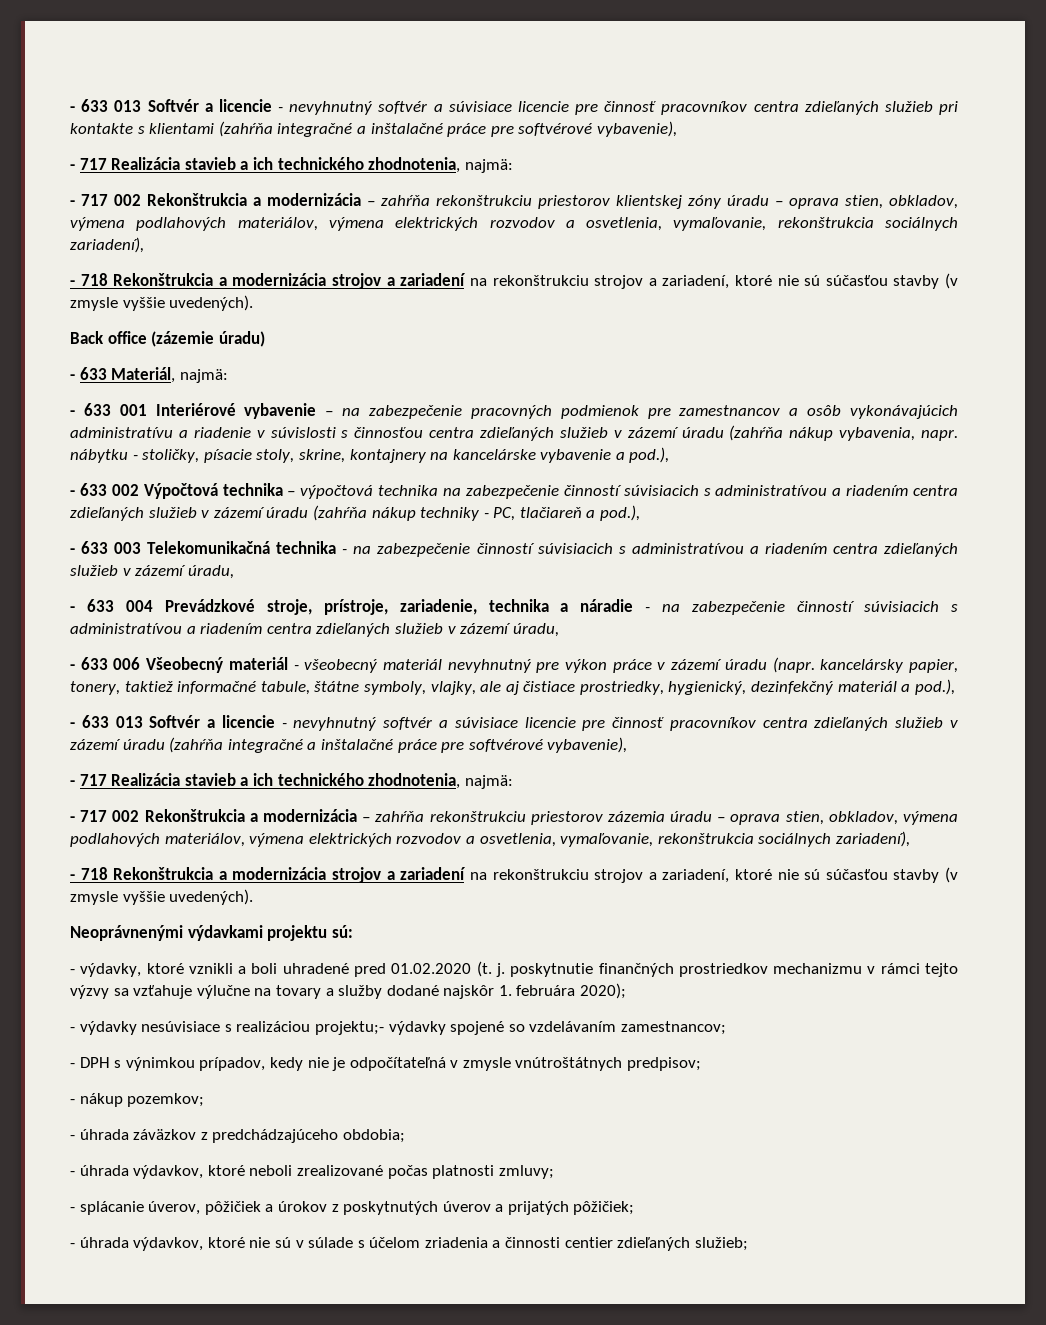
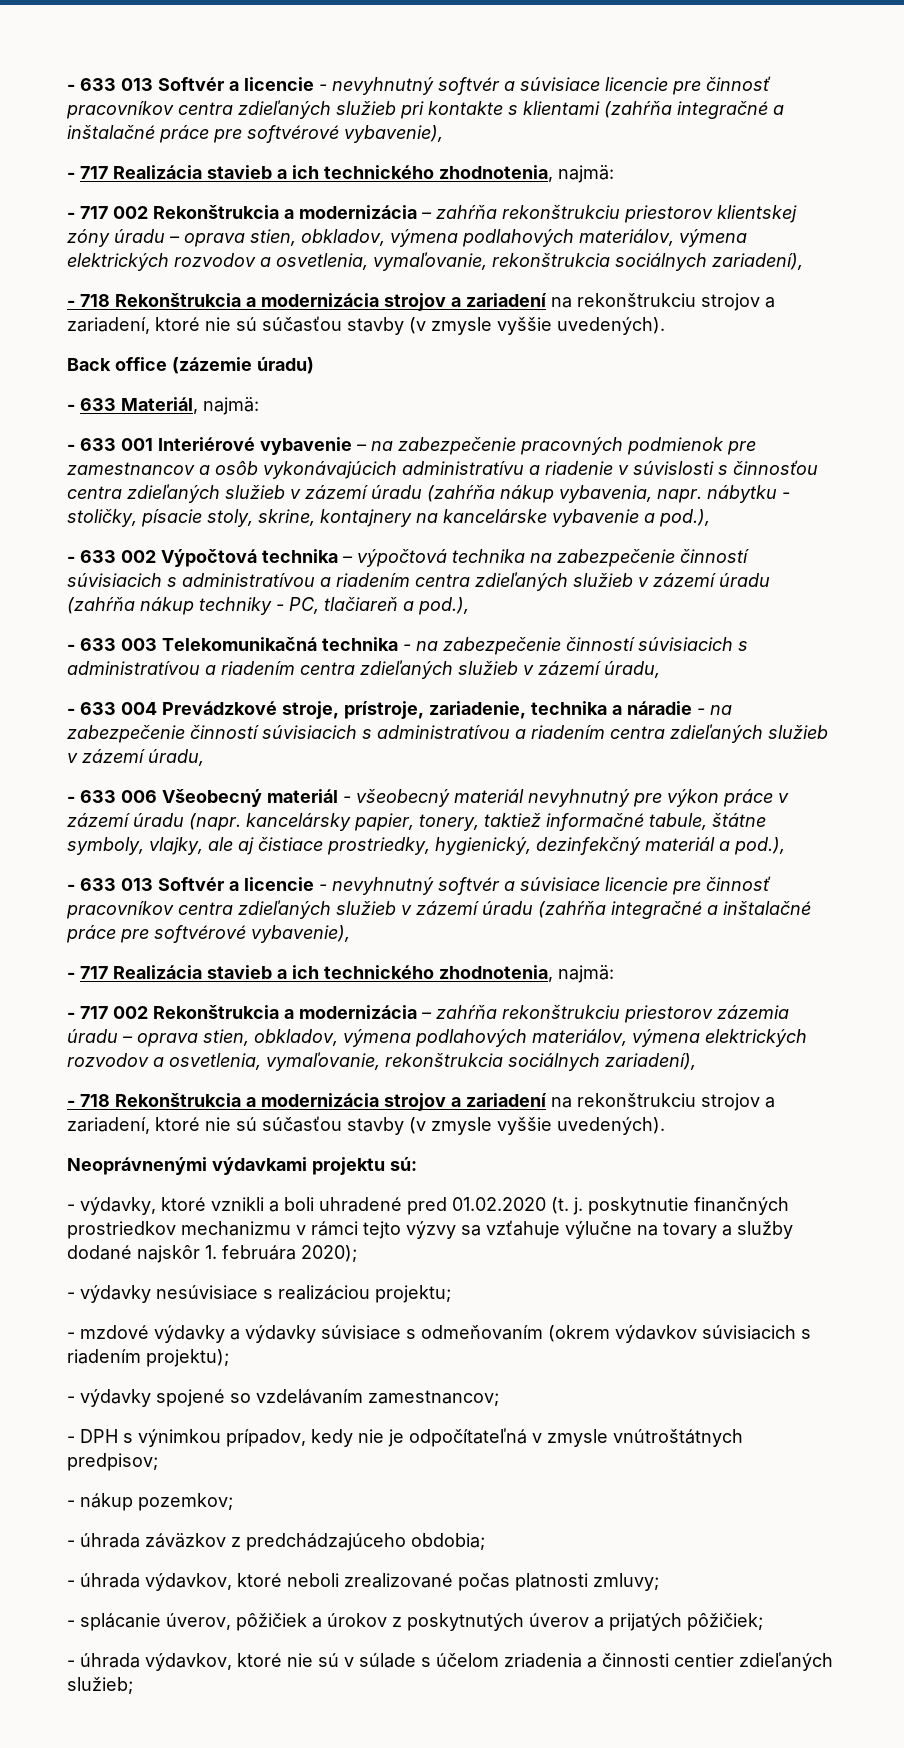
- - výdavky nesúvisiace s realizáciou projektu;- výdavky spojené so vzdelávaním zamestnancov;
+ - výdavky nesúvisiace s realizáciou projektu;
+ - mzdové výdavky a výdavky súvisiace s odmeňovaním (okrem výdavkov súvisiacich s riadením projektu);
+ - výdavky spojené so vzdelávaním zamestnancov;

